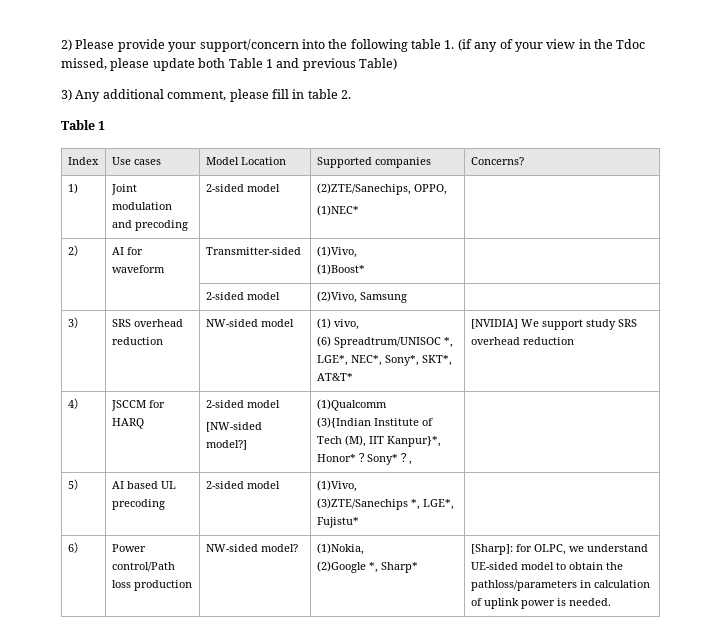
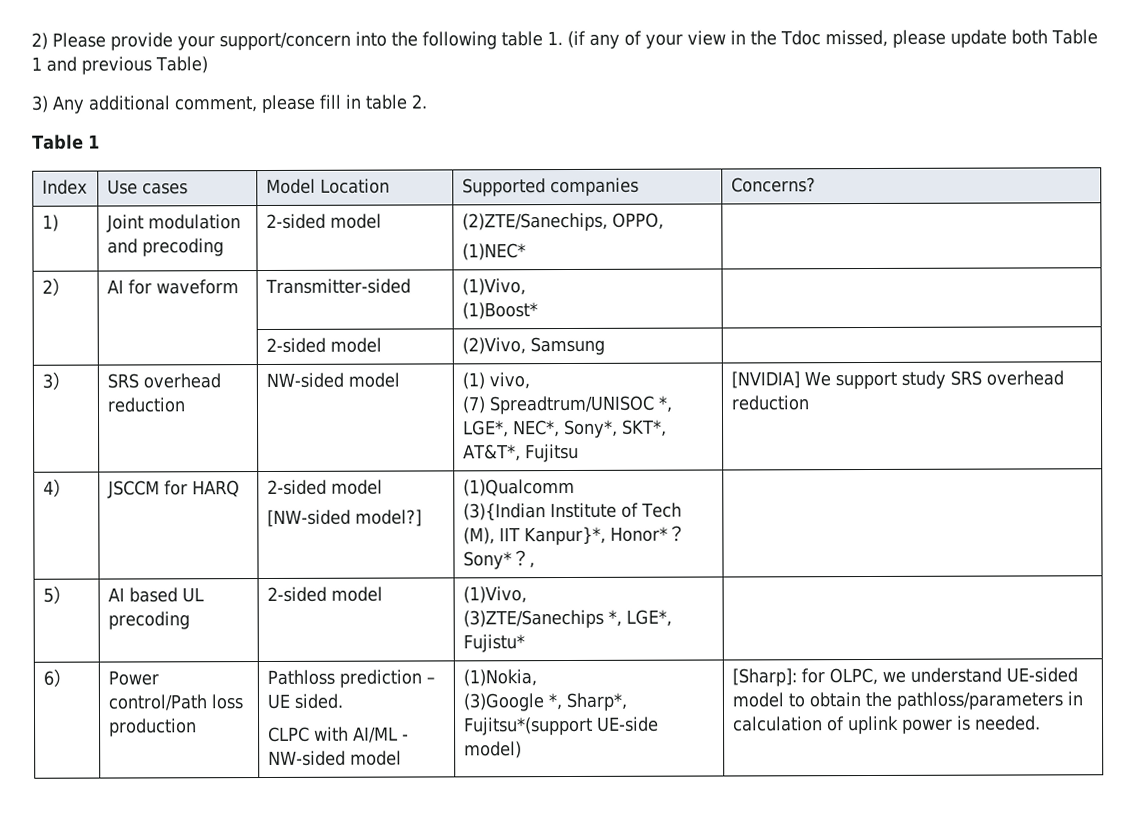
  3） | SRS overhead reduction | NW-sided model | (1) vivo,
- (6) Spreadtrum/UNISOC *, LGE*, NEC*, Sony*, SKT*, AT&T* | [NVIDIA] We support study SRS overhead reduction
+ (7) Spreadtrum/UNISOC *, LGE*, NEC*, Sony*, SKT*, AT&T*, Fujitsu | [NVIDIA] We support study SRS overhead reduction
- NW-sided model? | (1)Nokia,
- (2)Google *, Sharp*
+ Pathloss prediction – UE sided.
+ CLPC with AI/ML - NW-sided model | (1)Nokia,
+ (3)Google *, Sharp*, Fujitsu*(support UE-side model)

